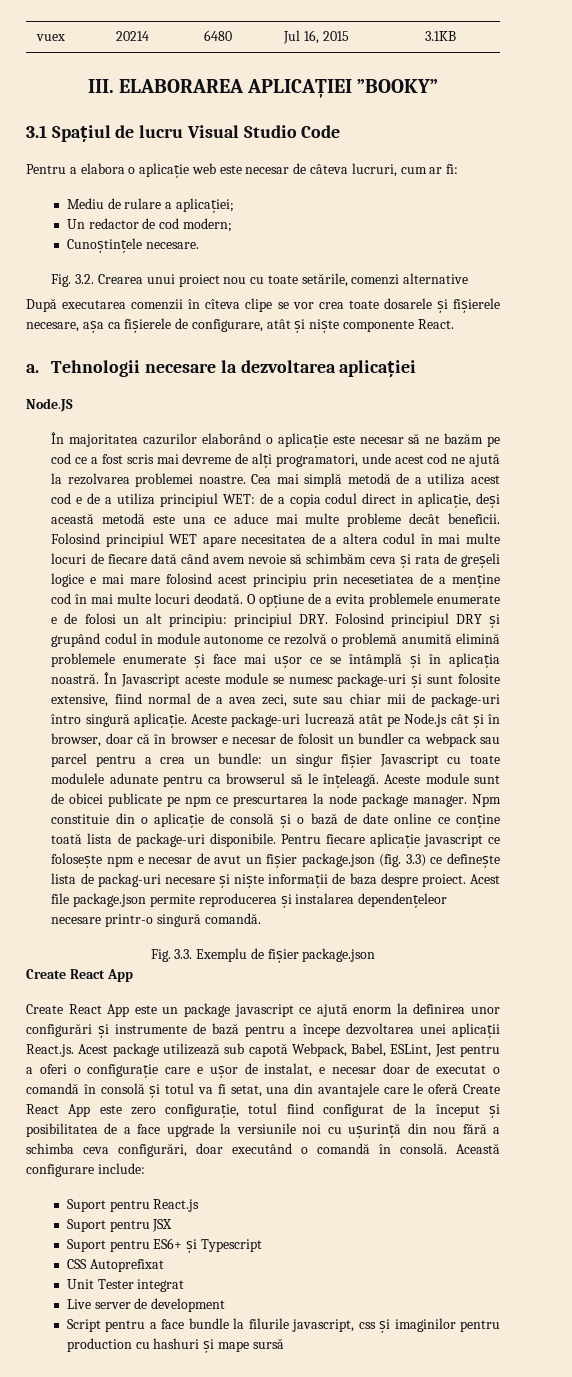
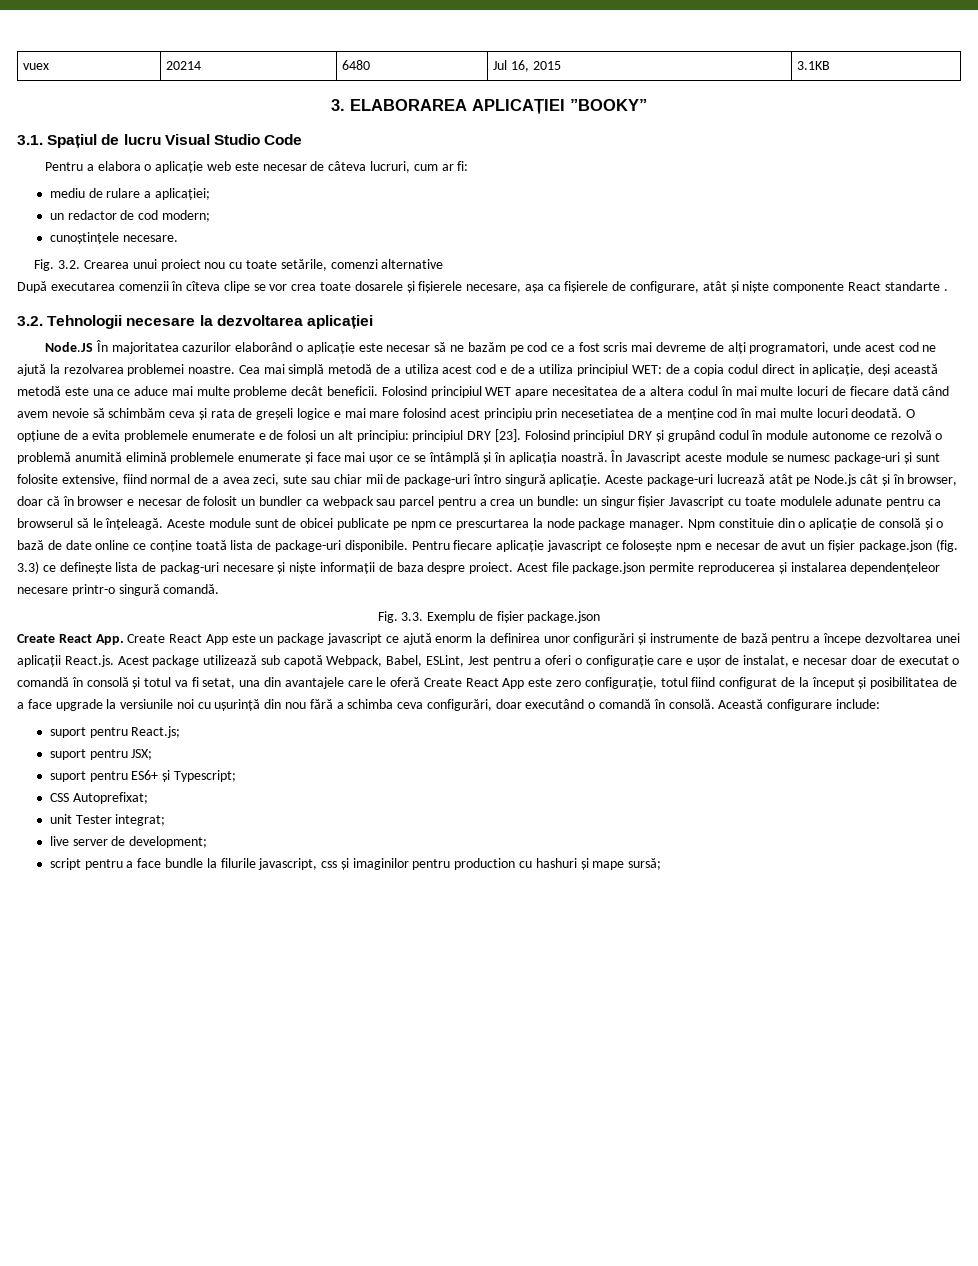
- III. ELABORAREA APLICAȚIEI ”BOOKY”
+ 3. ELABORAREA APLICAȚIEI ”BOOKY”
- 3.1 Spațiul de lucru Visual Studio Code
+ 3.1. Spațiul de lucru Visual Studio Code
- Mediu de rulare a aplicației;
+ mediu de rulare a aplicației;
- Un redactor de cod modern;
+ un redactor de cod modern;
- Cunoștințele necesare.
+ cunoștințele necesare.
- După executarea comenzii în cîteva clipe se vor crea toate dosarele și fișierele necesare, așa ca fișierele de configurare, atât și niște componente React.
- a. Tehnologii necesare la dezvoltarea aplicației
+ După executarea comenzii în cîteva clipe se vor crea toate dosarele și fișierele necesare, așa ca fișierele de configurare, atât și niște componente React standarte .
+ 3.2. Tehnologii necesare la dezvoltarea aplicației
- Node.JS
- În majoritatea cazurilor elaborând o aplicație este necesar să ne bazăm pe cod ce a fost scris mai devreme de alți programatori, unde acest cod ne ajută la rezolvarea problemei noastre.
+ Node.JS În majoritatea cazurilor elaborând o aplicație este necesar să ne bazăm pe cod ce a fost scris mai devreme de alți programatori, unde acest cod ne ajută la rezolvarea problemei noastre.
- O opțiune de a evita problemele enumerate e de folosi un alt principiu: principiul DRY. Folosind principiul DRY și grupând codul în module autonome ce rezolvă o problemă anumită elimină problemele enumerate și face mai ușor ce se întâmplă și în aplicația noastră.
+ O opțiune de a evita problemele enumerate e de folosi un alt principiu: principiul DRY [23]. Folosind principiul DRY și grupând codul în module autonome ce rezolvă o problemă anumită elimină problemele enumerate și face mai ușor ce se întâmplă și în aplicația noastră.
  Fig. 3.3. Exemplu de fișier package.json
- Create React App
- Create React App este un package javascript ce ajută enorm la definirea unor configurări și instrumente de bază pentru a începe dezvoltarea unei aplicații React.js. Acest package utilizează sub capotă Webpack, Babel, ESLint, Jest pentru a oferi o configurație care e ușor de instalat, e necesar doar de executat o comandă în consolă și totul va fi setat, una din avantajele care le oferă Create React App este zero configurație, totul fiind configurat de la început și posibilitatea de a face upgrade la versiunile noi cu ușurință din nou fără a schimba ceva configurări, doar executând o comandă în consolă.
+ Create React App. Create React App este un package javascript ce ajută enorm la definirea unor configurări și instrumente de bază pentru a începe dezvoltarea unei aplicații React.js. Acest package utilizează sub capotă Webpack, Babel, ESLint, Jest pentru a oferi o configurație care e ușor de instalat, e necesar doar de executat o comandă în consolă și totul va fi setat, una din avantajele care le oferă Create React App este zero configurație, totul fiind configurat de la început și posibilitatea de a face upgrade la versiunile noi cu ușurință din nou fără a schimba ceva configurări, doar executând o comandă în consolă.
- Suport pentru React.js
- Suport pentru JSX
- Suport pentru ES6+ și Typescript
+ suport pentru React.js;
+ suport pentru JSX;
+ suport pentru ES6+ și Typescript;
- CSS Autoprefixat
- Unit Tester integrat
- Live server de development
- Script pentru a face bundle la filurile javascript, css și imaginilor pentru production cu hashuri și mape sursă
+ CSS Autoprefixat;
+ unit Tester integrat;
+ live server de development;
+ script pentru a face bundle la filurile javascript, css și imaginilor pentru production cu hashuri și mape sursă;

